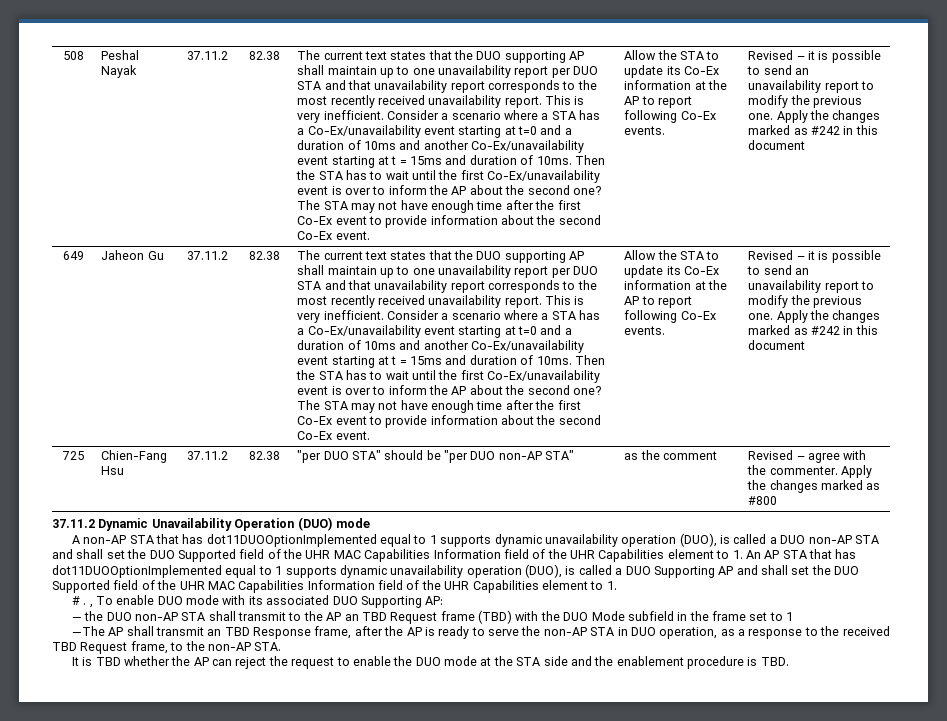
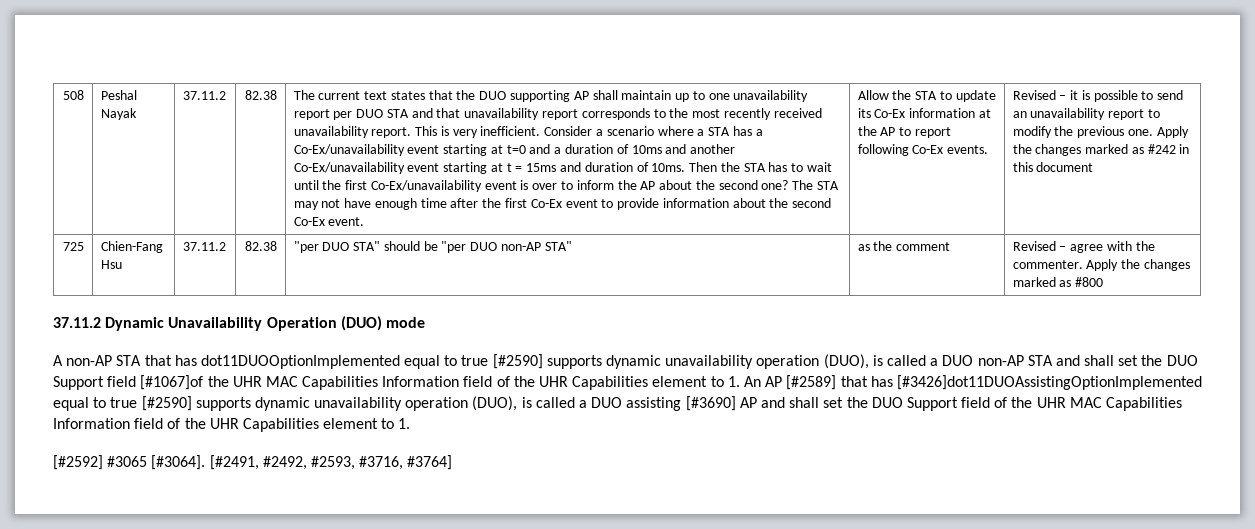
- 649 | Jaheon Gu | 37.11.2 | 82.38 | The current text states that the DUO supporting AP shall maintain up to one unavailability report per DUO STA and that unavailability report corresponds to the most recently received unavailability report. This is very inefficient. Consider a scenario where a STA has a Co-Ex/unavailability event starting at t=0 and a duration of 10ms and another Co-Ex/unavailability event starting at t = 15ms and duration of 10ms. Then the STA has to wait until the first Co-Ex/unavailability event is over to inform the AP about the second one? The STA may not have enough time after the first Co-Ex event to provide information about the second Co-Ex event. | Allow the STA to update its Co-Ex information at the AP to report following Co-Ex events. | Revised – it is possible to send an unavailability report to modify the previous one. Apply the changes marked as #242 in this document
- A non-AP STA that has dot11DUOOptionImplemented equal to 1 supports dynamic unavailability operation (DUO), is called a DUO non-AP STA and shall set the DUO Supported field of the UHR MAC Capabilities Information field of the UHR Capabilities element to 1. An AP STA that has dot11DUOOptionImplemented equal to 1 supports dynamic unavailability operation (DUO), is called a DUO Supporting AP and shall set the DUO Supported field of the UHR MAC Capabilities Information field of the UHR Capabilities element to 1.
+ A non-AP STA that has dot11DUOOptionImplemented equal to true [#2590] supports dynamic unavailability operation (DUO), is called a DUO non-AP STA and shall set the DUO Support field [#1067]of the UHR MAC Capabilities Information field of the UHR Capabilities element to 1. An AP [#2589] that has [#3426]dot11DUOAssistingOptionImplemented equal to true [#2590] supports dynamic unavailability operation (DUO), is called a DUO assisting [#3690] AP and shall set the DUO Support field of the UHR MAC Capabilities Information field of the UHR Capabilities element to 1.
- # . , To enable DUO mode with its associated DUO Supporting AP:
- — the DUO non-AP STA shall transmit to the AP an TBD Request frame (TBD) with the DUO Mode subfield in the frame set to 1
- —The AP shall transmit an TBD Response frame, after the AP is ready to serve the non-AP STA in DUO operation, as a response to the received TBD Request frame, to the non-AP STA.
- It is TBD whether the AP can reject the request to enable the DUO mode at the STA side and the enablement procedure is TBD.
+ [#2592] #3065 [#3064]. [#2491, #2492, #2593, #3716, #3764]

